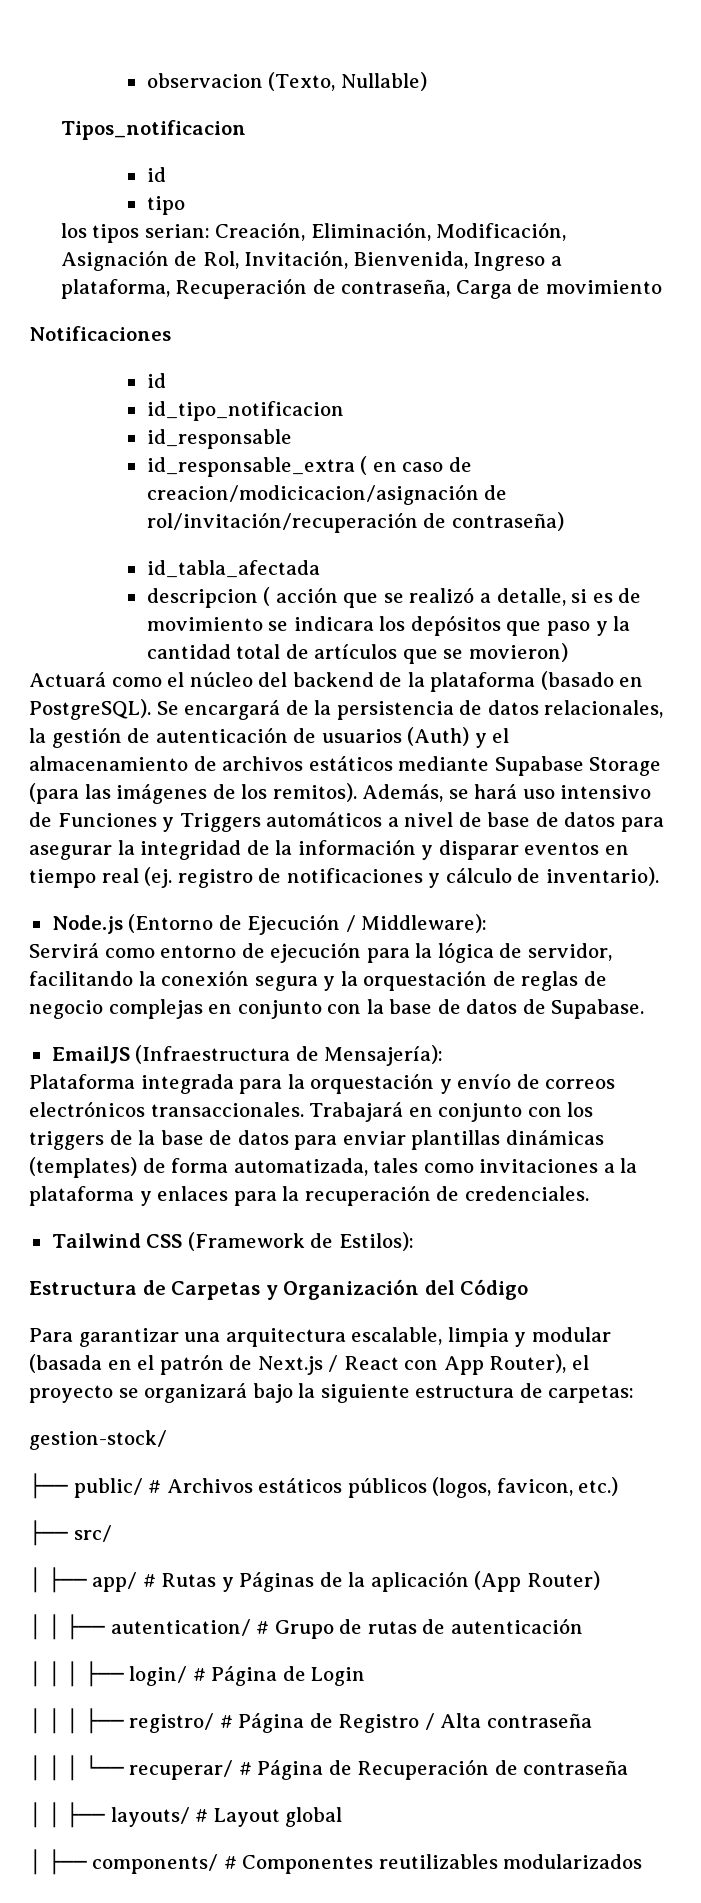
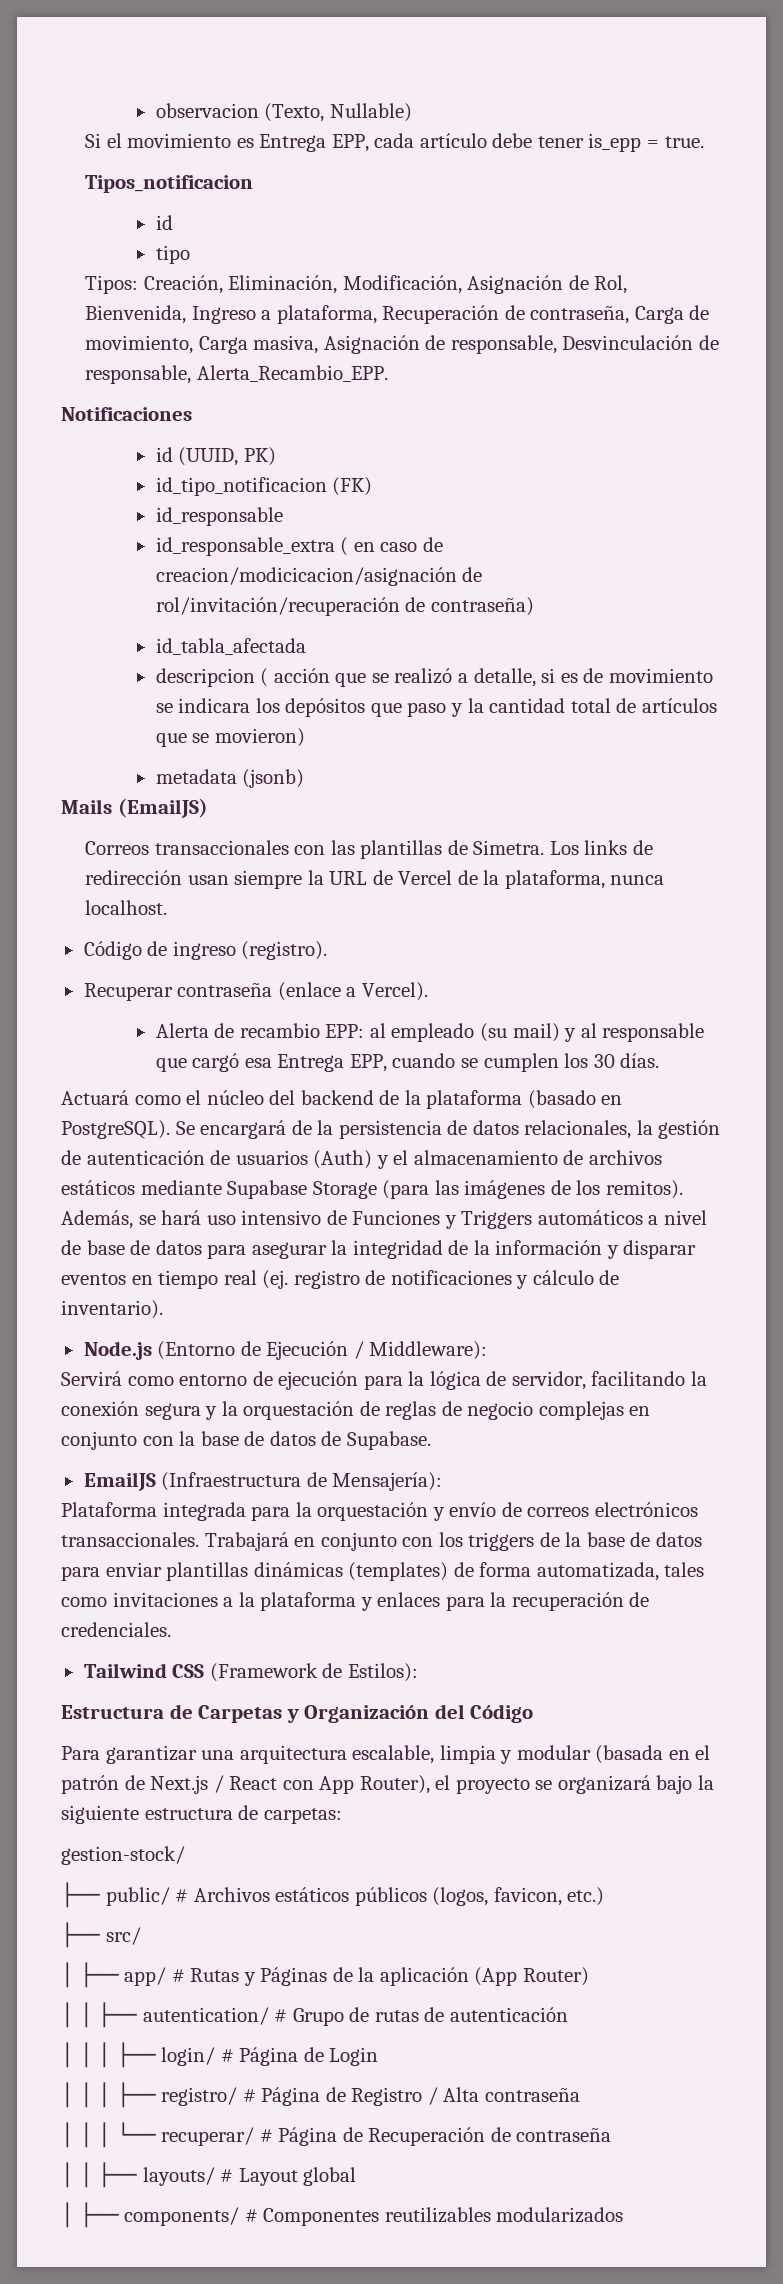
+ Si el movimiento es Entrega EPP, cada artículo debe tener is_epp = true.
- los tipos serian: Creación, Eliminación, Modificación, Asignación de Rol, Invitación, Bienvenida, Ingreso a plataforma, Recuperación de contraseña, Carga de movimiento
+ Tipos: Creación, Eliminación, Modificación, Asignación de Rol, Bienvenida, Ingreso a plataforma, Recuperación de contraseña, Carga de movimiento, Carga masiva, Asignación de responsable, Desvinculación de responsable, Alerta_Recambio_EPP.
  Notificaciones
- id
+ id (UUID, PK)
- id_tipo_notificacion
+ id_tipo_notificacion (FK)
+ metadata (jsonb)
+ Mails (EmailJS)
+ Correos transaccionales con las plantillas de Simetra. Los links de redirección usan siempre la URL de Vercel de la plataforma, nunca localhost.
+ Código de ingreso (registro).
+ Recuperar contraseña (enlace a Vercel).
+ Alerta de recambio EPP: al empleado (su mail) y al responsable que cargó esa Entrega EPP, cuando se cumplen los 30 días.

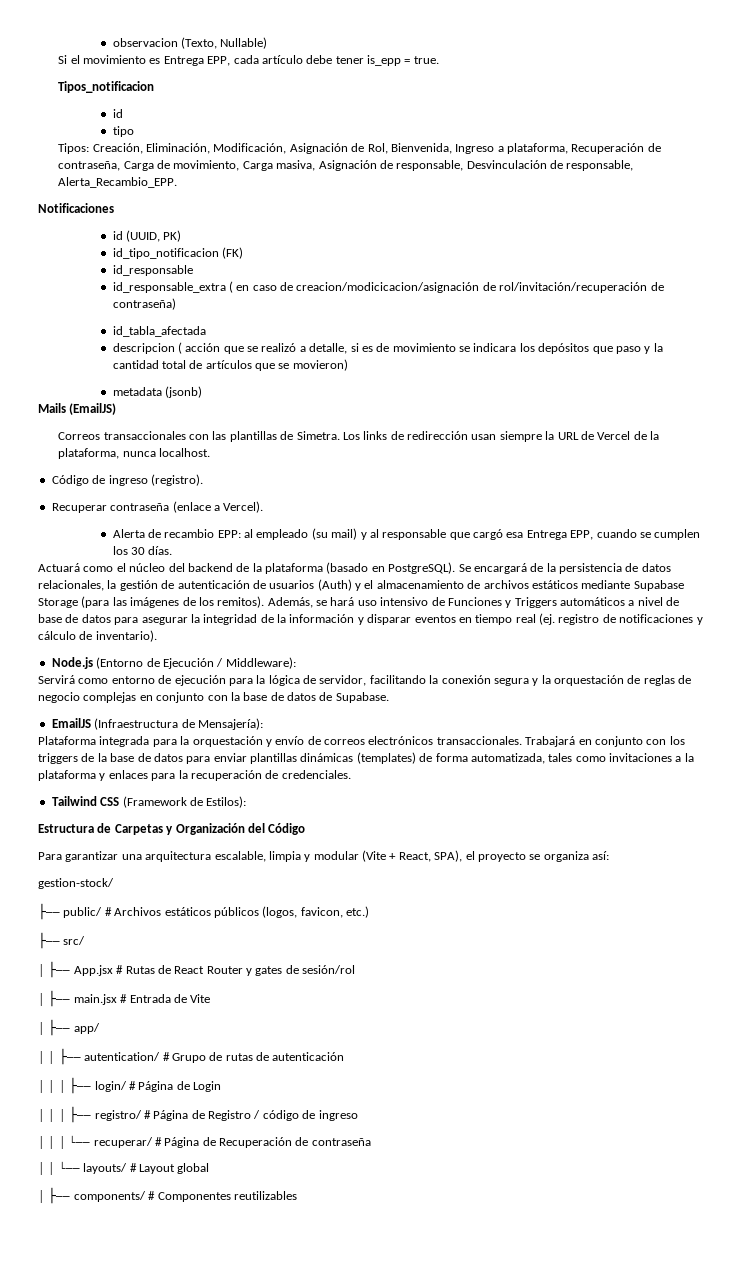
- Para garantizar una arquitectura escalable, limpia y modular (basada en el patrón de Next.js / React con App Router), el proyecto se organizará bajo la siguiente estructura de carpetas:
+ Para garantizar una arquitectura escalable, limpia y modular (Vite + React, SPA), el proyecto se organiza así:
- │ ├── app/ # Rutas y Páginas de la aplicación (App Router)
+ │ ├── App.jsx # Rutas de React Router y gates de sesión/rol
+ │ ├── main.jsx # Entrada de Vite
+ │ ├── app/
- │ │ │ ├── registro/ # Página de Registro / Alta contraseña
+ │ │ │ ├── registro/ # Página de Registro / código de ingreso
- │ │ ├── layouts/ # Layout global
+ │ │ └── layouts/ # Layout global
- │ ├── components/ # Componentes reutilizables modularizados
+ │ ├── components/ # Componentes reutilizables

